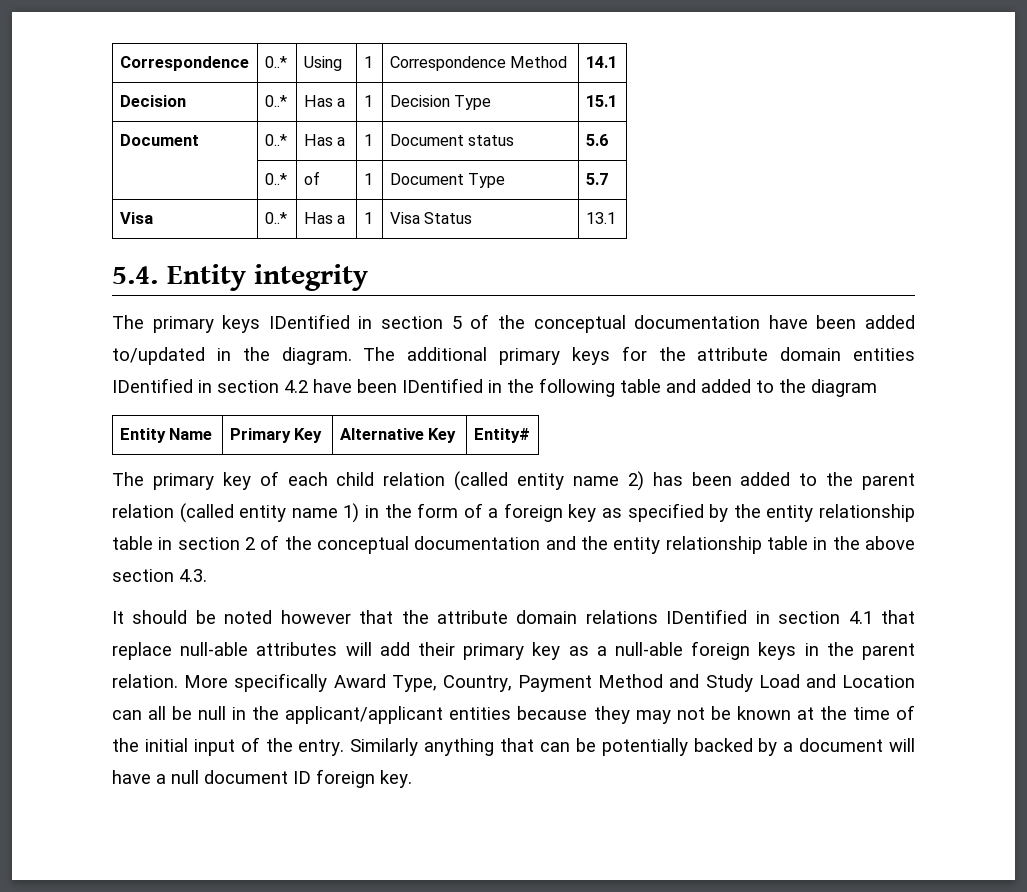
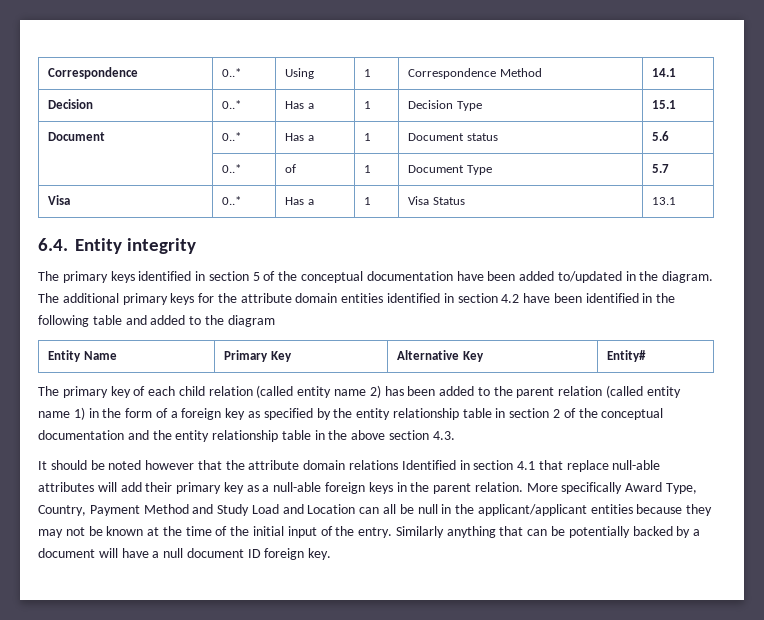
- 5.4. Entity integrity
+ 6.4. Entity integrity
- The primary keys IDentified in section 5 of the conceptual documentation have been added to/updated in the diagram.
+ The primary keys identified in section 5 of the conceptual documentation have been added to/updated in the diagram.
- The additional primary keys for the attribute domain entities IDentified in section 4.2 have been IDentified in the following table and added to the diagram
+ The additional primary keys for the attribute domain entities identified in section 4.2 have been identified in the following table and added to the diagram
- It should be noted however that the attribute domain relations IDentified in section 4.1 that replace null-able attributes will add their primary key as a null-able foreign keys in the parent relation.
+ It should be noted however that the attribute domain relations Identified in section 4.1 that replace null-able attributes will add their primary key as a null-able foreign keys in the parent relation.

